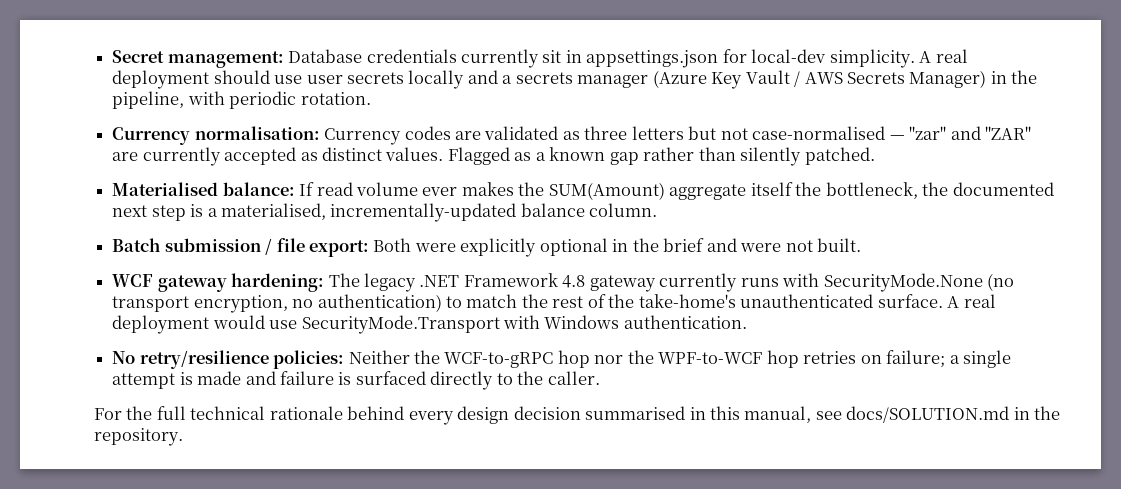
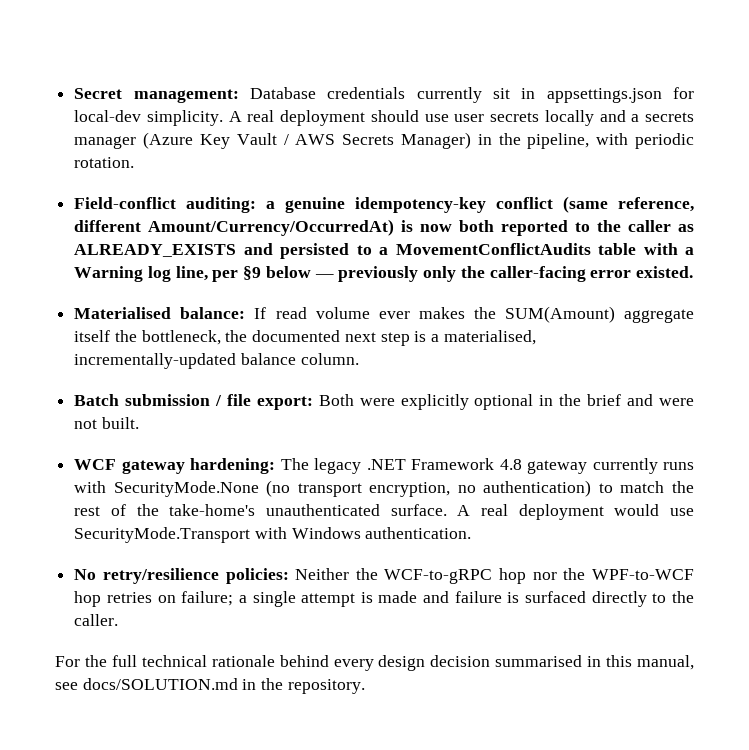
- Currency normalisation: Currency codes are validated as three letters but not case-normalised — "zar" and "ZAR" are currently accepted as distinct values. Flagged as a known gap rather than silently patched.
+ Field-conflict auditing: a genuine idempotency-key conflict (same reference, different Amount/Currency/OccurredAt) is now both reported to the caller as ALREADY_EXISTS and persisted to a MovementConflictAudits table with a Warning log line, per §9 below — previously only the caller-facing error existed.

